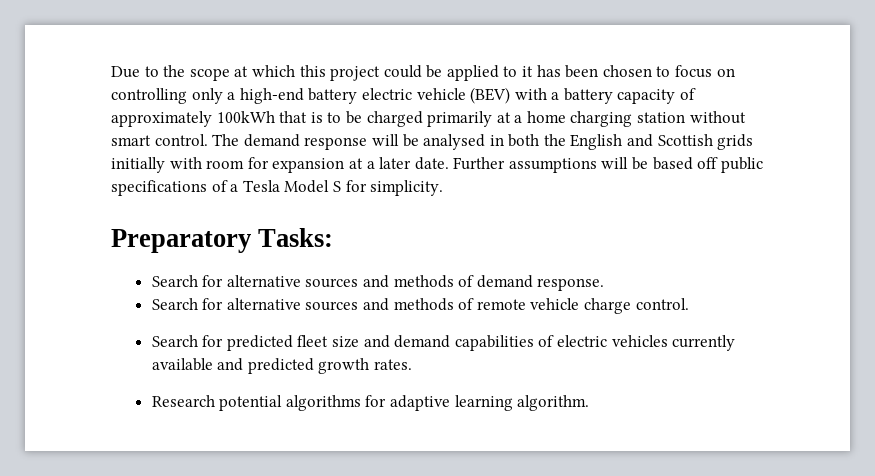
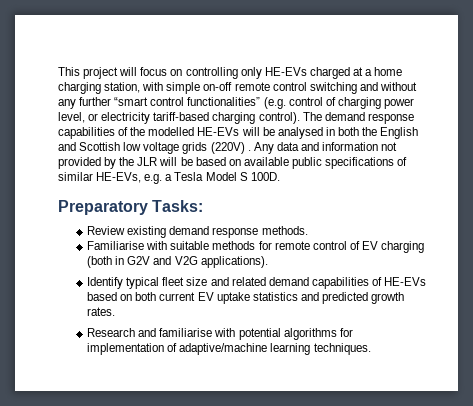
- Due to the scope at which this project could be applied to it has been chosen to focus on controlling only a high-end battery electric vehicle (BEV) with a battery capacity of approximately 100kWh that is to be charged primarily at a home charging station without smart control. The demand response will be analysed in both the English and Scottish grids initially with room for expansion at a later date. Further assumptions will be based off public specifications of a Tesla Model S for simplicity.
+ This project will focus on controlling only HE-EVs charged at a home charging station, with simple on-off remote control switching and without any further “smart control functionalities” (e.g. control of charging power level, or electricity tariff-based charging control). The demand response capabilities of the modelled HE-EVs will be analysed in both the English and Scottish low voltage grids (220V) . Any data and information not provided by the JLR will be based on available public specifications of similar HE-EVs, e.g. a Tesla Model S 100D.
- Search for alternative sources and methods of demand response.
- Search for alternative sources and methods of remote vehicle charge control.
- Search for predicted fleet size and demand capabilities of electric vehicles currently available and predicted growth rates.
+ Review existing demand response methods.
+ Familiarise with suitable methods for remote control of EV charging (both in G2V and V2G applications).
+ Identify typical fleet size and related demand capabilities of HE-EVs based on both current EV uptake statistics and predicted growth rates.
- Research potential algorithms for adaptive learning algorithm.
+ Research and familiarise with potential algorithms for implementation of adaptive/machine learning techniques.

